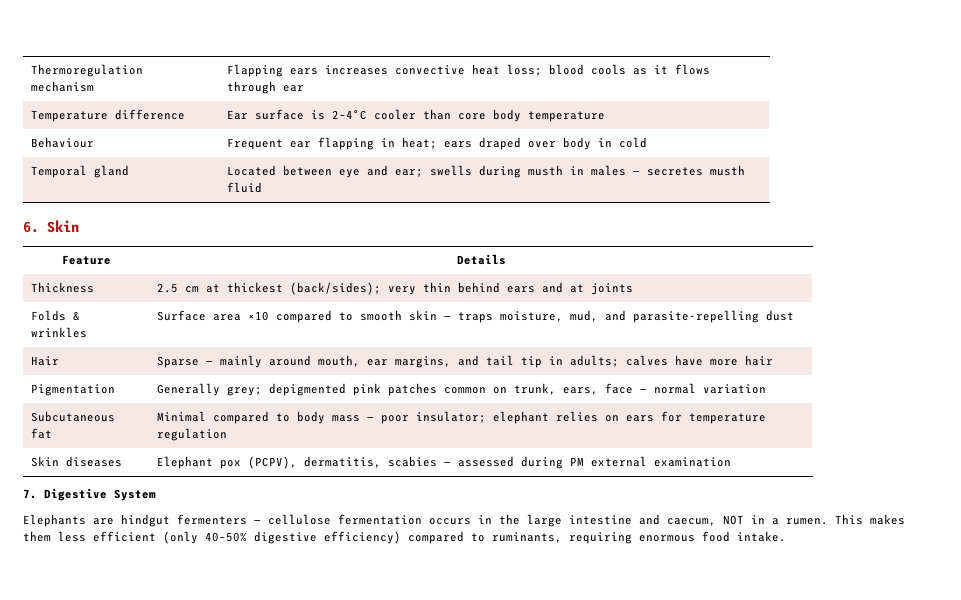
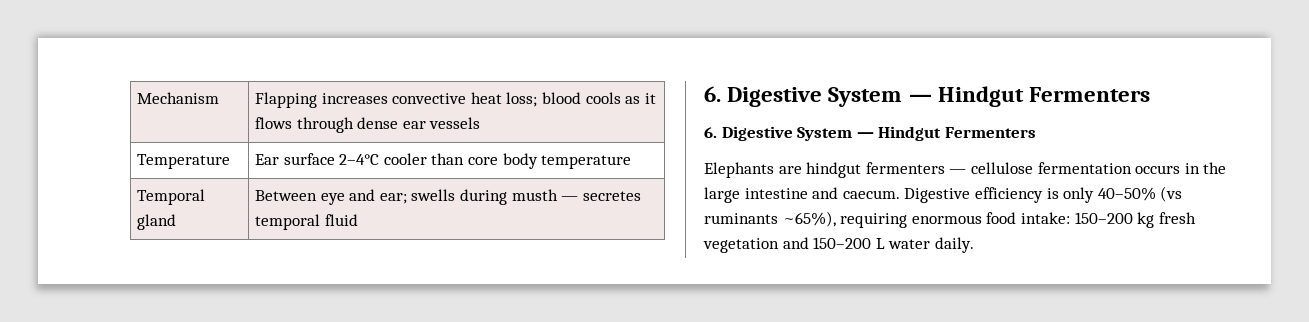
- Thermoregulation mechanism | Flapping ears increases convective heat loss; blood cools as it flows through ear
+ Mechanism | Flapping increases convective heat loss; blood cools as it flows through dense ear vessels
- Temperature difference | Ear surface is 2–4°C cooler than core body temperature
+ Temperature | Ear surface 2–4°C cooler than core body temperature
- Behaviour | Frequent ear flapping in heat; ears draped over body in cold
- Temporal gland | Located between eye and ear; swells during musth in males — secretes musth fluid
- 6. Skin
- Feature | Details
- Thickness | 2.5 cm at thickest (back/sides); very thin behind ears and at joints
- Folds & wrinkles | Surface area ×10 compared to smooth skin — traps moisture, mud, and parasite-repelling dust
- Hair | Sparse — mainly around mouth, ear margins, and tail tip in adults; calves have more hair
- Pigmentation | Generally grey; depigmented pink patches common on trunk, ears, face — normal variation
- Subcutaneous fat | Minimal compared to body mass — poor insulator; elephant relies on ears for temperature regulation
- Skin diseases | Elephant pox (PCPV), dermatitis, scabies — assessed during PM external examination
- 7. Digestive System
+ Temporal gland | Between eye and ear; swells during musth — secretes temporal fluid
+ 6. Digestive System — Hindgut Fermenters
+ 6. Digestive System — Hindgut Fermenters
- Elephants are hindgut fermenters — cellulose fermentation occurs in the large intestine and caecum, NOT in a rumen. This makes them less efficient (only 40–50% digestive efficiency) compared to ruminants, requiring enormous food intake.
+ Elephants are hindgut fermenters — cellulose fermentation occurs in the large intestine and caecum. Digestive efficiency is only 40–50% (vs ruminants ~65%), requiring enormous food intake: 150–200 kg fresh vegetation and 150–200 L water daily.

